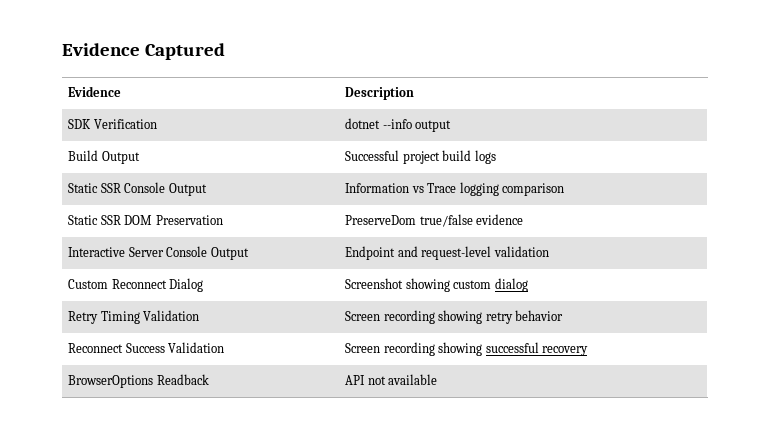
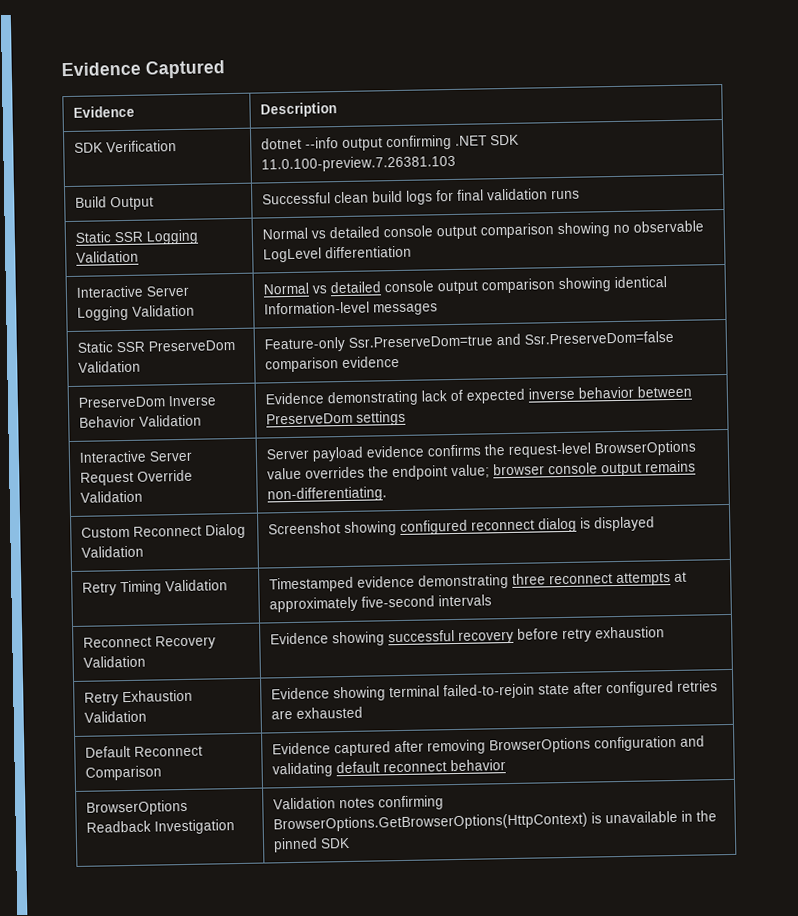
- SDK Verification | dotnet --info output
+ SDK Verification | dotnet --info output confirming .NET SDK 11.0.100-preview.7.26381.103
- Build Output | Successful project build logs
- Static SSR Console Output | Information vs Trace logging comparison
- Static SSR DOM Preservation | PreserveDom true/false evidence
- Interactive Server Console Output | Endpoint and request-level validation
+ Build Output | Successful clean build logs for final validation runs
+ Static SSR Logging Validation | Normal vs detailed console output comparison showing no observable LogLevel differentiation
+ Interactive Server Logging Validation | Normal vs detailed console output comparison showing identical Information-level messages
+ Static SSR PreserveDom Validation | Feature-only Ssr.PreserveDom=true and Ssr.PreserveDom=false comparison evidence
+ PreserveDom Inverse Behavior Validation | Evidence demonstrating lack of expected inverse behavior between PreserveDom settings
+ Interactive Server Request Override Validation | Server payload evidence confirms the request-level BrowserOptions value overrides the endpoint value; browser console output remains non-differentiating.
- Custom Reconnect Dialog | Screenshot showing custom dialog
+ Custom Reconnect Dialog Validation | Screenshot showing configured reconnect dialog is displayed
- Retry Timing Validation | Screen recording showing retry behavior
- Reconnect Success Validation | Screen recording showing successful recovery
- BrowserOptions Readback | API not available
+ Retry Timing Validation | Timestamped evidence demonstrating three reconnect attempts at approximately five-second intervals
+ Reconnect Recovery Validation | Evidence showing successful recovery before retry exhaustion
+ Retry Exhaustion Validation | Evidence showing terminal failed-to-rejoin state after configured retries are exhausted
+ Default Reconnect Comparison | Evidence captured after removing BrowserOptions configuration and validating default reconnect behavior
+ BrowserOptions Readback Investigation | Validation notes confirming BrowserOptions.GetBrowserOptions(HttpContext) is unavailable in the pinned SDK

